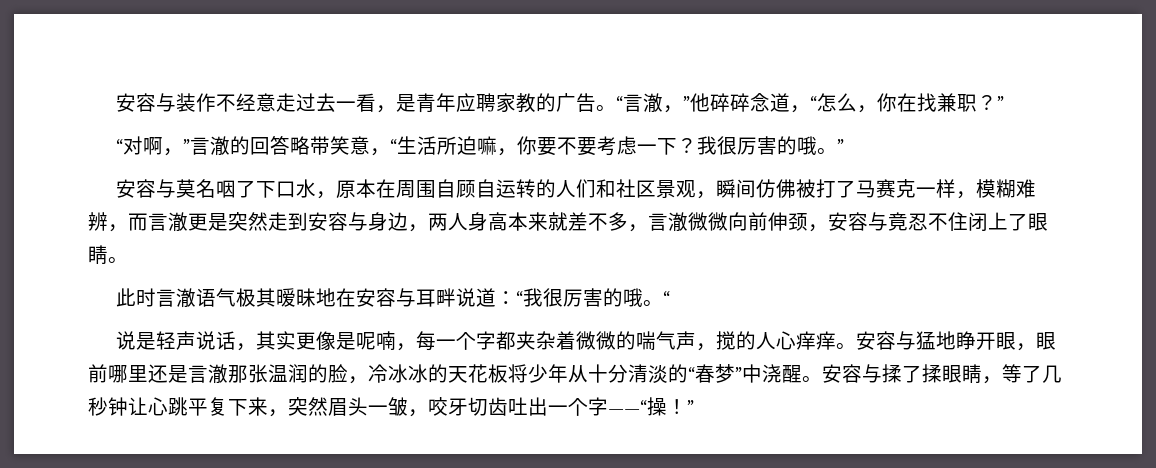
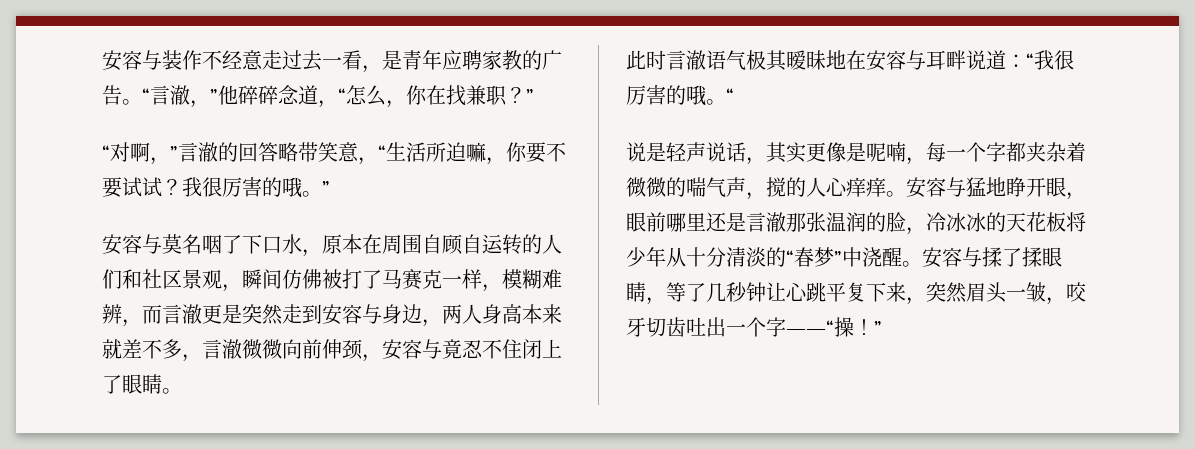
- “对啊，”言澈的回答略带笑意，“生活所迫嘛，你要不要考虑一下？
+ “对啊，”言澈的回答略带笑意，“生活所迫嘛，你要不要试试？

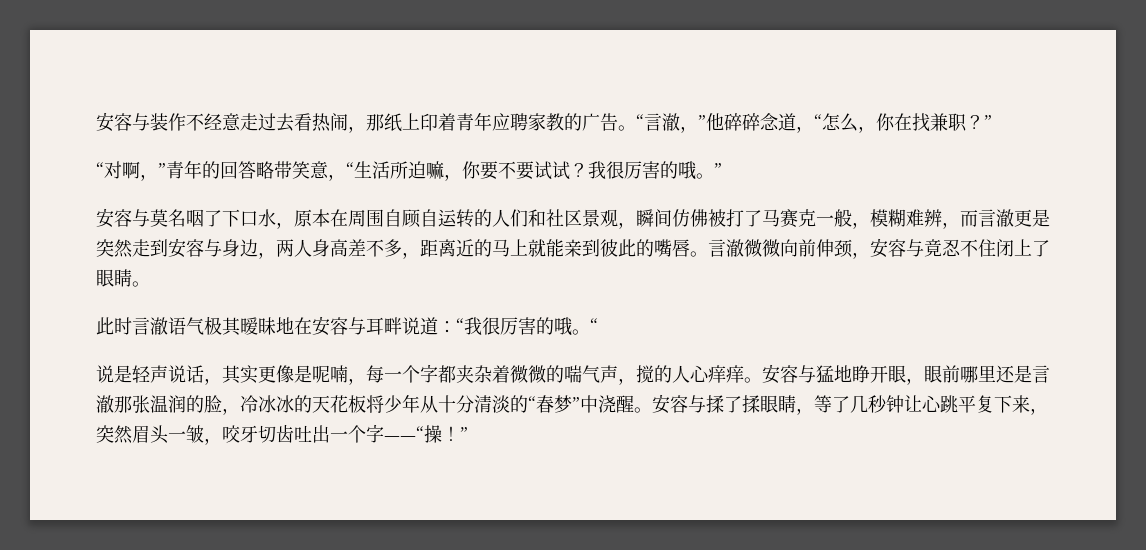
- 安容与装作不经意走过去一看，是青年应聘家教的广告。
+ 安容与装作不经意走过去看热闹，那纸上印着青年应聘家教的广告。
- “对啊，”言澈的回答略带笑意，“生活所迫嘛，你要不要试试？
+ “对啊，”青年的回答略带笑意，“生活所迫嘛，你要不要试试？
- 安容与莫名咽了下口水，原本在周围自顾自运转的人们和社区景观，瞬间仿佛被打了马赛克一样，模糊难辨，而言澈更是突然走到安容与身边，两人身高本来就差不多，言澈微微向前伸颈，安容与竟忍不住闭上了眼睛。
+ 安容与莫名咽了下口水，原本在周围自顾自运转的人们和社区景观，瞬间仿佛被打了马赛克一般，模糊难辨，而言澈更是突然走到安容与身边，两人身高差不多，距离近的马上就能亲到彼此的嘴唇。言澈微微向前伸颈，安容与竟忍不住闭上了眼睛。

